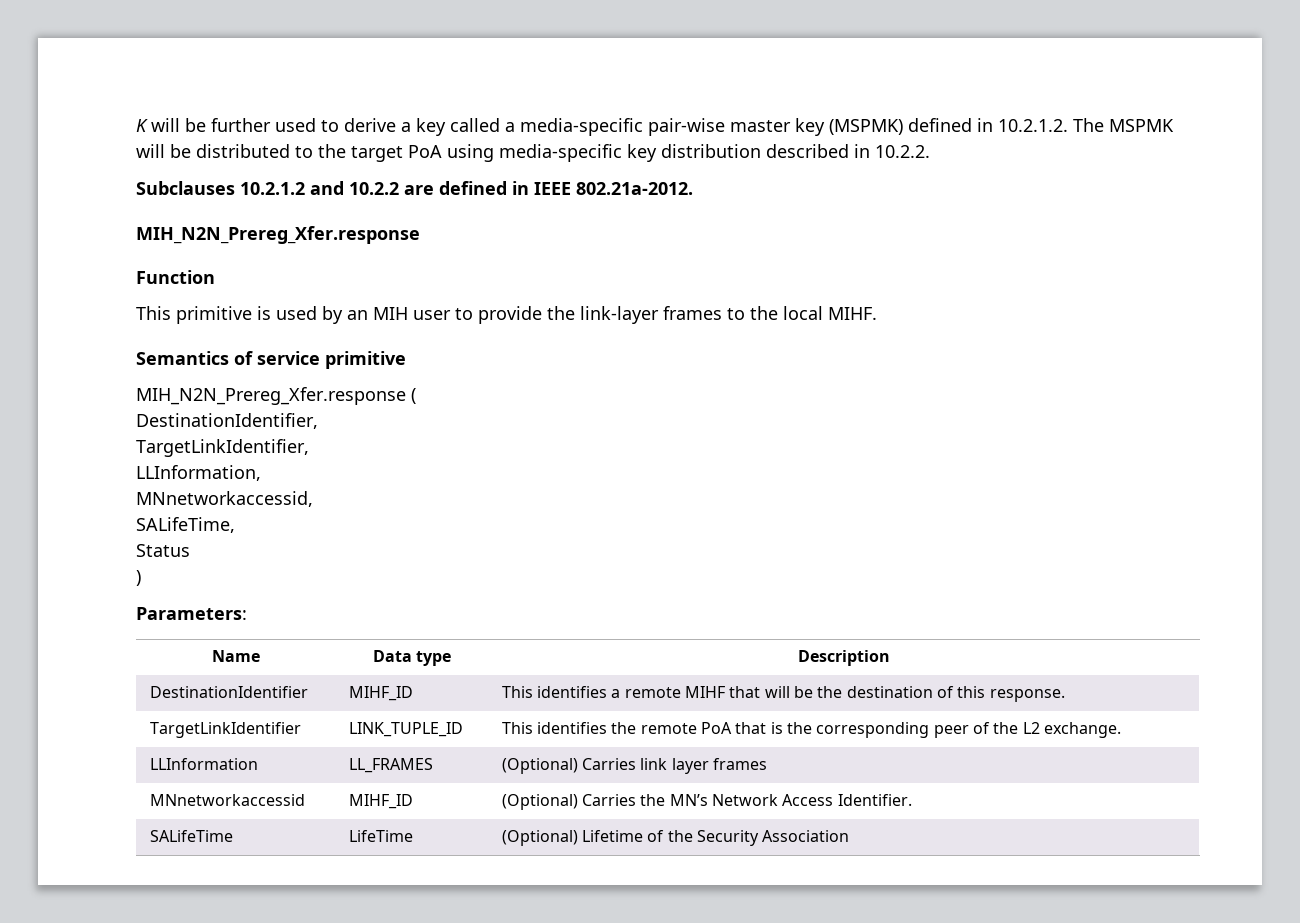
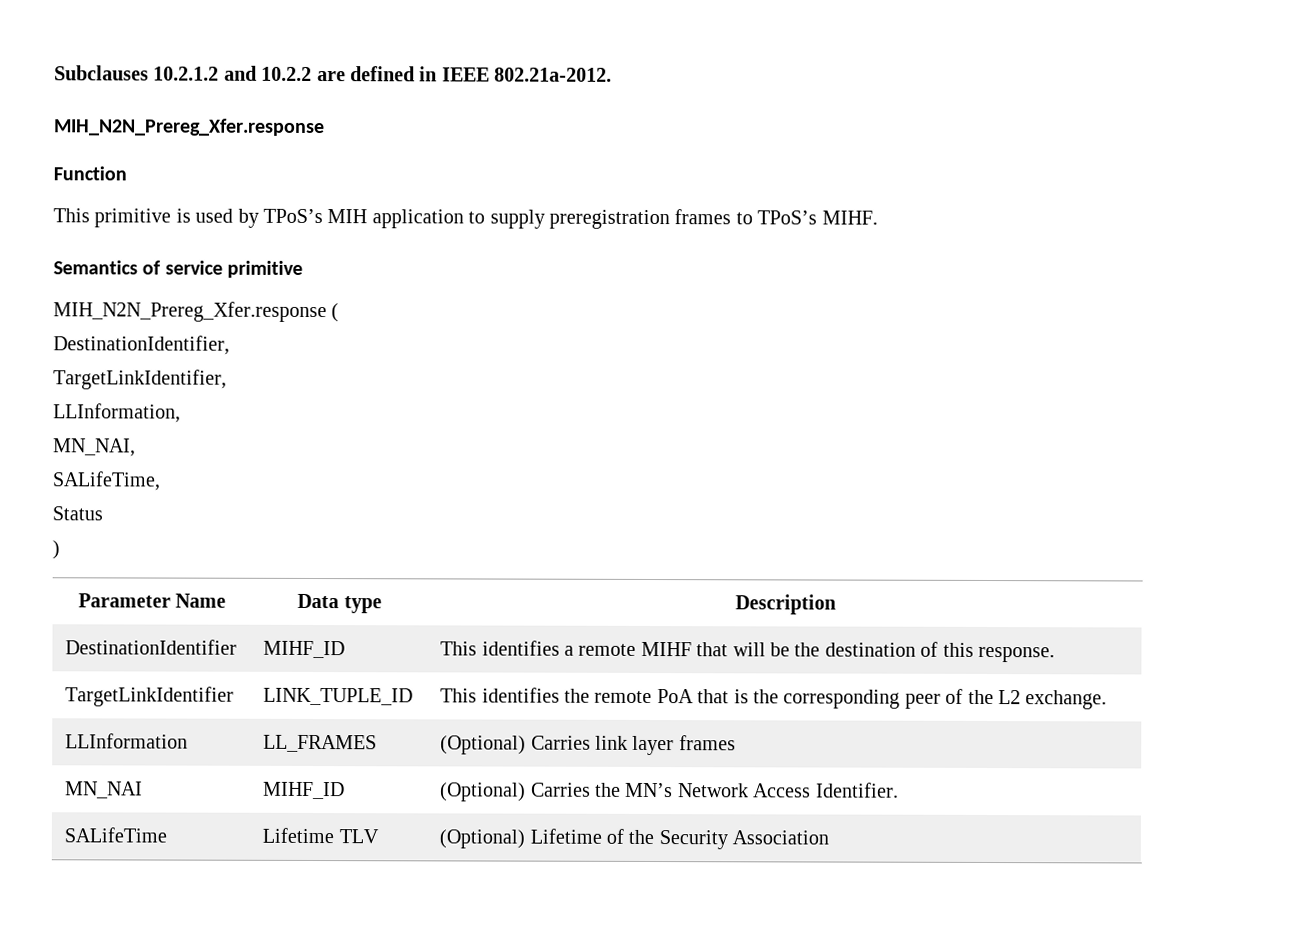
- K will be further used to derive a key called a media-specific pair-wise master key (MSPMK) defined in 10.2.1.2. The MSPMK will be distributed to the target PoA using media-specific key distribution described in 10.2.2.
- This primitive is used by an MIH user to provide the link-layer frames to the local MIHF.
+ This primitive is used by TPoS’s MIH application to supply preregistration frames to TPoS’s MIHF.
- MNnetworkaccessid,
+ MN_NAI,
- Parameters:
- Name | Data type | Description
+ Parameter Name | Data type | Description
- MNnetworkaccessid | MIHF_ID | (Optional) Carries the MN’s Network Access Identifier.
+ MN_NAI | MIHF_ID | (Optional) Carries the MN’s Network Access Identifier.
- SALifeTime | LifeTime | (Optional) Lifetime of the Security Association
+ SALifeTime | Lifetime TLV | (Optional) Lifetime of the Security Association

